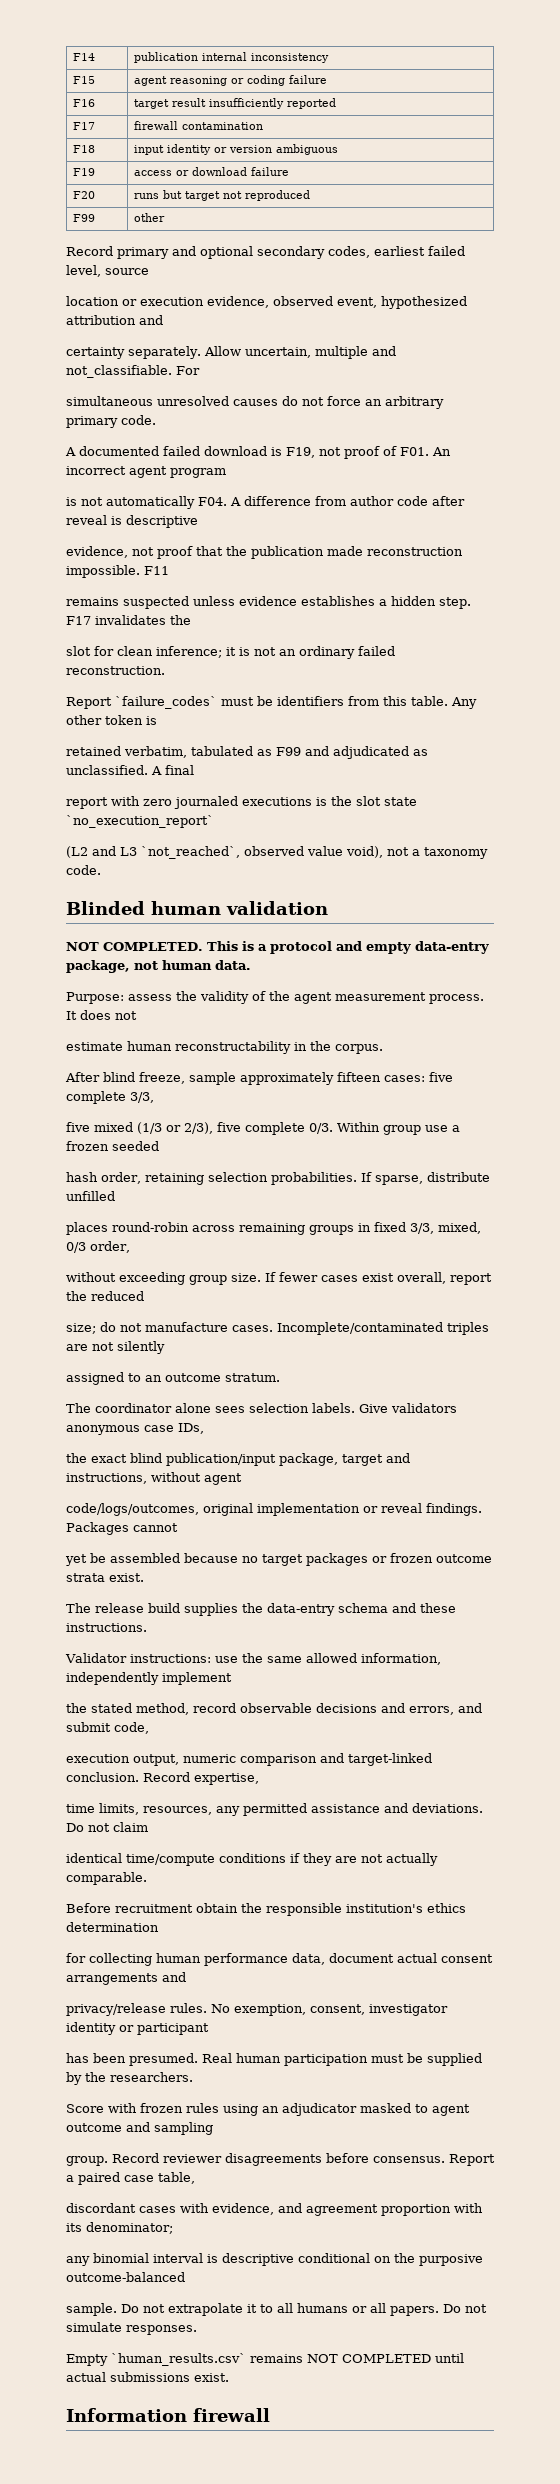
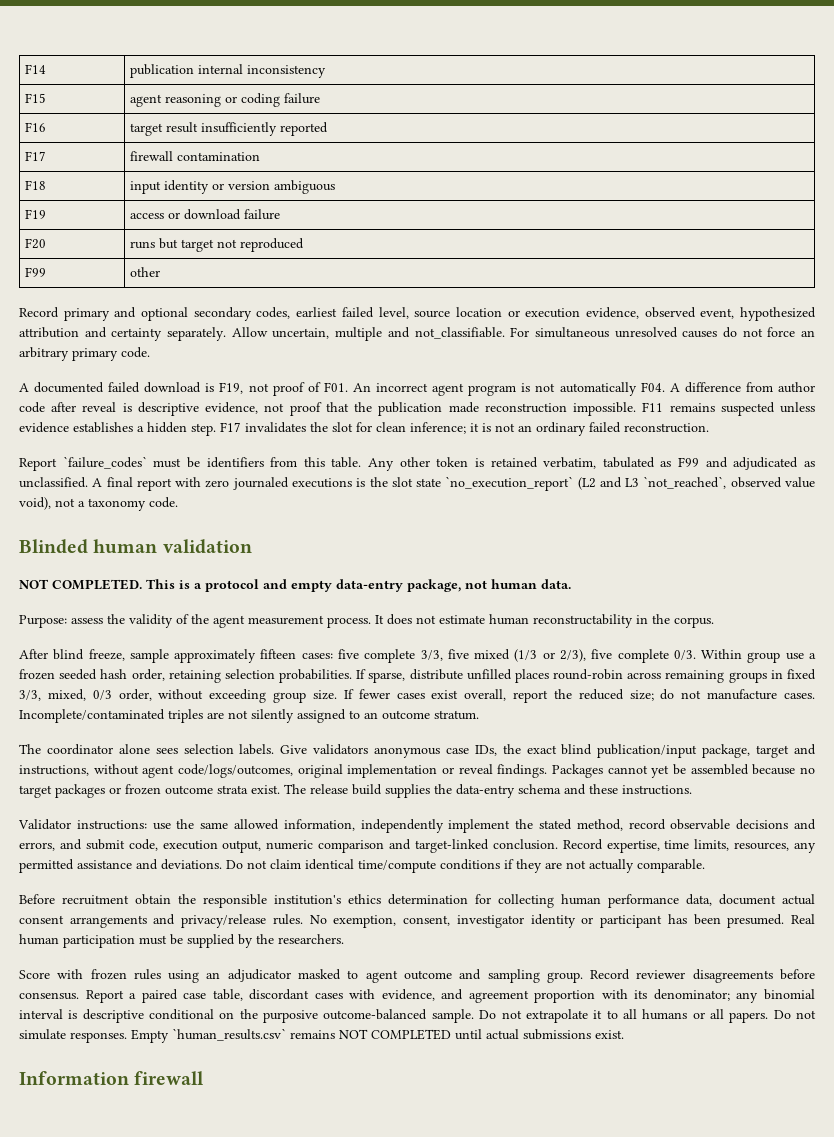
- Record primary and optional secondary codes, earliest failed level, source
- location or execution evidence, observed event, hypothesized attribution and
- certainty separately.
+ Record primary and optional secondary codes, earliest failed level, source location or execution evidence, observed event, hypothesized attribution and certainty separately.
- For
- simultaneous unresolved causes do not force an arbitrary primary code.
+ For simultaneous unresolved causes do not force an arbitrary primary code.
- A documented failed download is F19, not proof of F01. An incorrect agent program
- is not automatically F04. A difference from author code after reveal is descriptive
- evidence, not proof that the publication made reconstruction impossible.
+ A documented failed download is F19, not proof of F01. An incorrect agent program is not automatically F04. A difference from author code after reveal is descriptive evidence, not proof that the publication made reconstruction impossible.
- F11
- remains suspected unless evidence establishes a hidden step.
+ F11 remains suspected unless evidence establishes a hidden step.
- F17 invalidates the
- slot for clean inference; it is not an ordinary failed reconstruction.
+ F17 invalidates the slot for clean inference; it is not an ordinary failed reconstruction.
- Any other token is
- retained verbatim, tabulated as F99 and adjudicated as unclassified.
+ Any other token is retained verbatim, tabulated as F99 and adjudicated as unclassified.
- A final
- report with zero journaled executions is the slot state `no_execution_report`
- (L2 and L3 `not_reached`, observed value void), not a taxonomy code.
+ A final report with zero journaled executions is the slot state `no_execution_report` (L2 and L3 `not_reached`, observed value void), not a taxonomy code.
- It does not
- estimate human reconstructability in the corpus.
+ It does not estimate human reconstructability in the corpus.
- After blind freeze, sample approximately fifteen cases: five complete 3/3,
- five mixed (1/3 or 2/3), five complete 0/3.
+ After blind freeze, sample approximately fifteen cases: five complete 3/3, five mixed (1/3 or 2/3), five complete 0/3.
- Within group use a frozen seeded
- hash order, retaining selection probabilities.
+ Within group use a frozen seeded hash order, retaining selection probabilities.
- If sparse, distribute unfilled
- places round-robin across remaining groups in fixed 3/3, mixed, 0/3 order,
- without exceeding group size.
+ If sparse, distribute unfilled places round-robin across remaining groups in fixed 3/3, mixed, 0/3 order, without exceeding group size.
- If fewer cases exist overall, report the reduced
- size; do not manufacture cases.
+ If fewer cases exist overall, report the reduced size; do not manufacture cases.
- Incomplete/contaminated triples are not silently
- assigned to an outcome stratum.
+ Incomplete/contaminated triples are not silently assigned to an outcome stratum.
- Give validators anonymous case IDs,
- the exact blind publication/input package, target and instructions, without agent
- code/logs/outcomes, original implementation or reveal findings.
+ Give validators anonymous case IDs, the exact blind publication/input package, target and instructions, without agent code/logs/outcomes, original implementation or reveal findings.
- Packages cannot
- yet be assembled because no target packages or frozen outcome strata exist.
- The release build supplies the data-entry schema and these instructions.
+ Packages cannot yet be assembled because no target packages or frozen outcome strata exist. The release build supplies the data-entry schema and these instructions.
- Validator instructions: use the same allowed information, independently implement
- the stated method, record observable decisions and errors, and submit code,
- execution output, numeric comparison and target-linked conclusion.
+ Validator instructions: use the same allowed information, independently implement the stated method, record observable decisions and errors, and submit code, execution output, numeric comparison and target-linked conclusion.
- Record expertise,
- time limits, resources, any permitted assistance and deviations.
+ Record expertise, time limits, resources, any permitted assistance and deviations.
- Do not claim
- identical time/compute conditions if they are not actually comparable.
+ Do not claim identical time/compute conditions if they are not actually comparable.
- Before recruitment obtain the responsible institution's ethics determination
- for collecting human performance data, document actual consent arrangements and
- privacy/release rules.
+ Before recruitment obtain the responsible institution's ethics determination for collecting human performance data, document actual consent arrangements and privacy/release rules.
- No exemption, consent, investigator identity or participant
- has been presumed.
+ No exemption, consent, investigator identity or participant has been presumed.
- Score with frozen rules using an adjudicator masked to agent outcome and sampling
- group.
+ Score with frozen rules using an adjudicator masked to agent outcome and sampling group.
- Report a paired case table,
- discordant cases with evidence, and agreement proportion with its denominator;
- any binomial interval is descriptive conditional on the purposive outcome-balanced
- sample.
+ Report a paired case table, discordant cases with evidence, and agreement proportion with its denominator; any binomial interval is descriptive conditional on the purposive outcome-balanced sample.
- Do not simulate responses.
- Empty `human_results.csv` remains NOT COMPLETED until actual submissions exist.
+ Do not simulate responses. Empty `human_results.csv` remains NOT COMPLETED until actual submissions exist.

